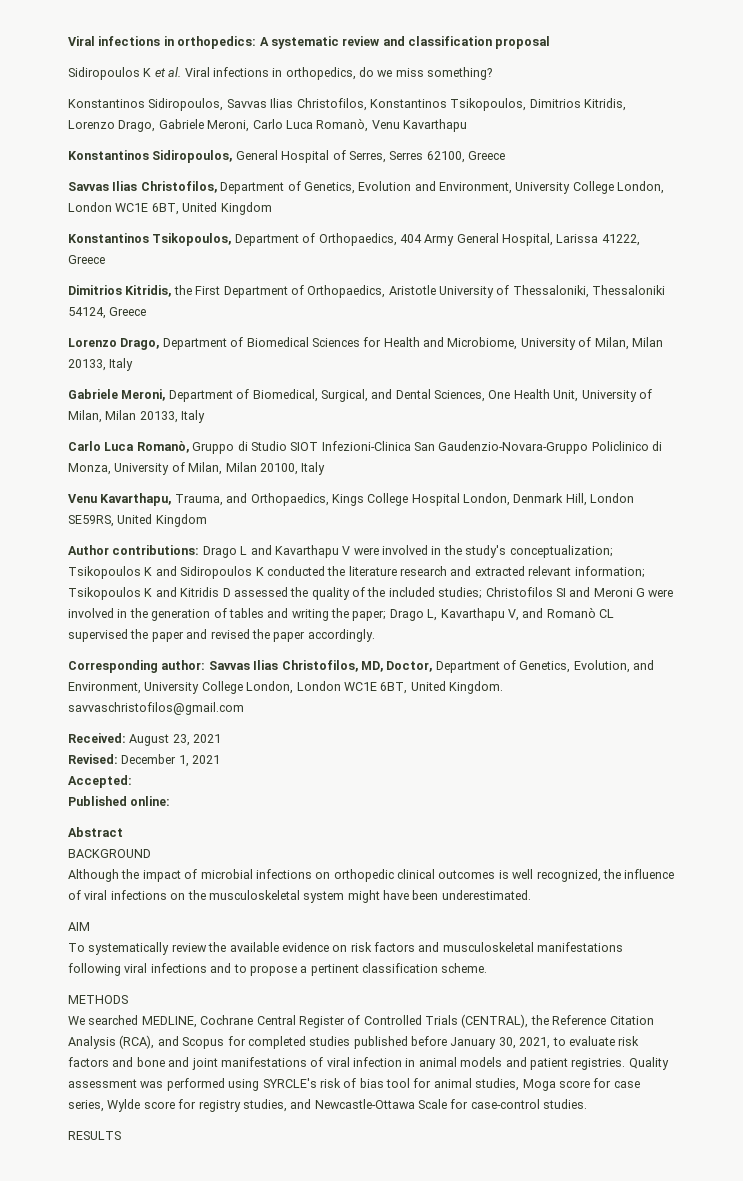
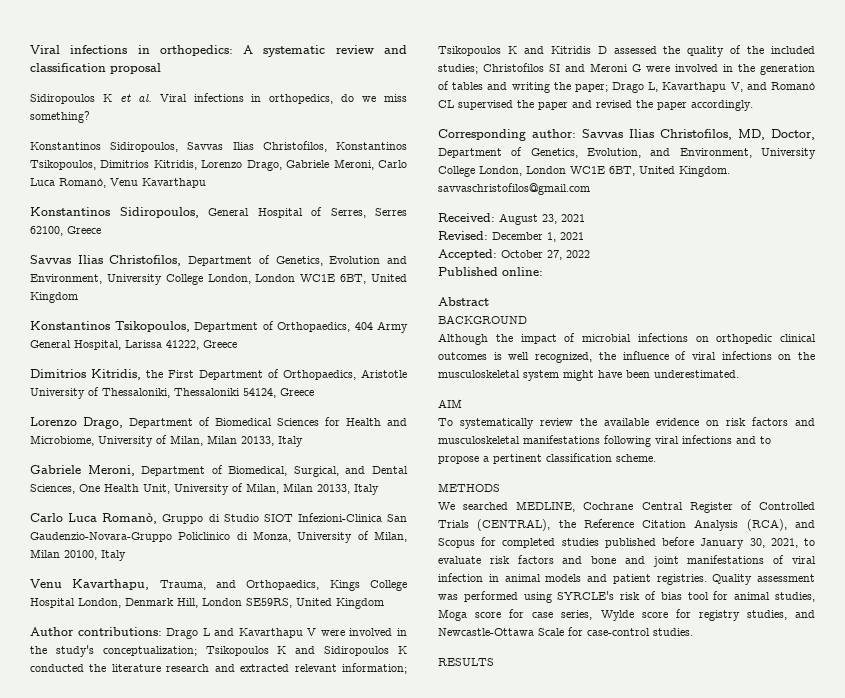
- Accepted:
+ Accepted: October 27, 2022

